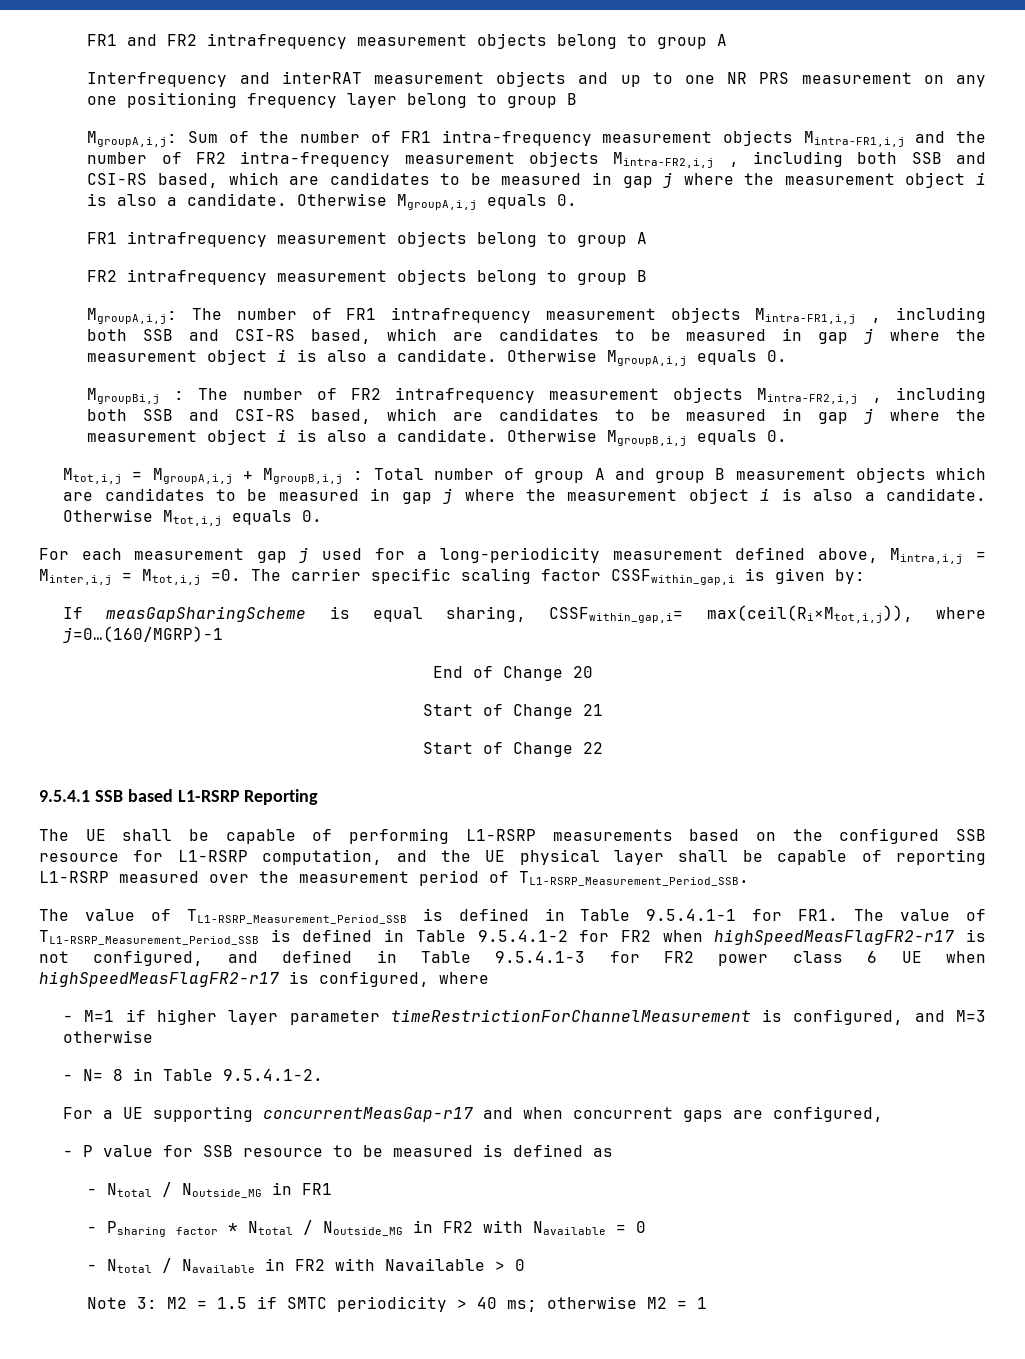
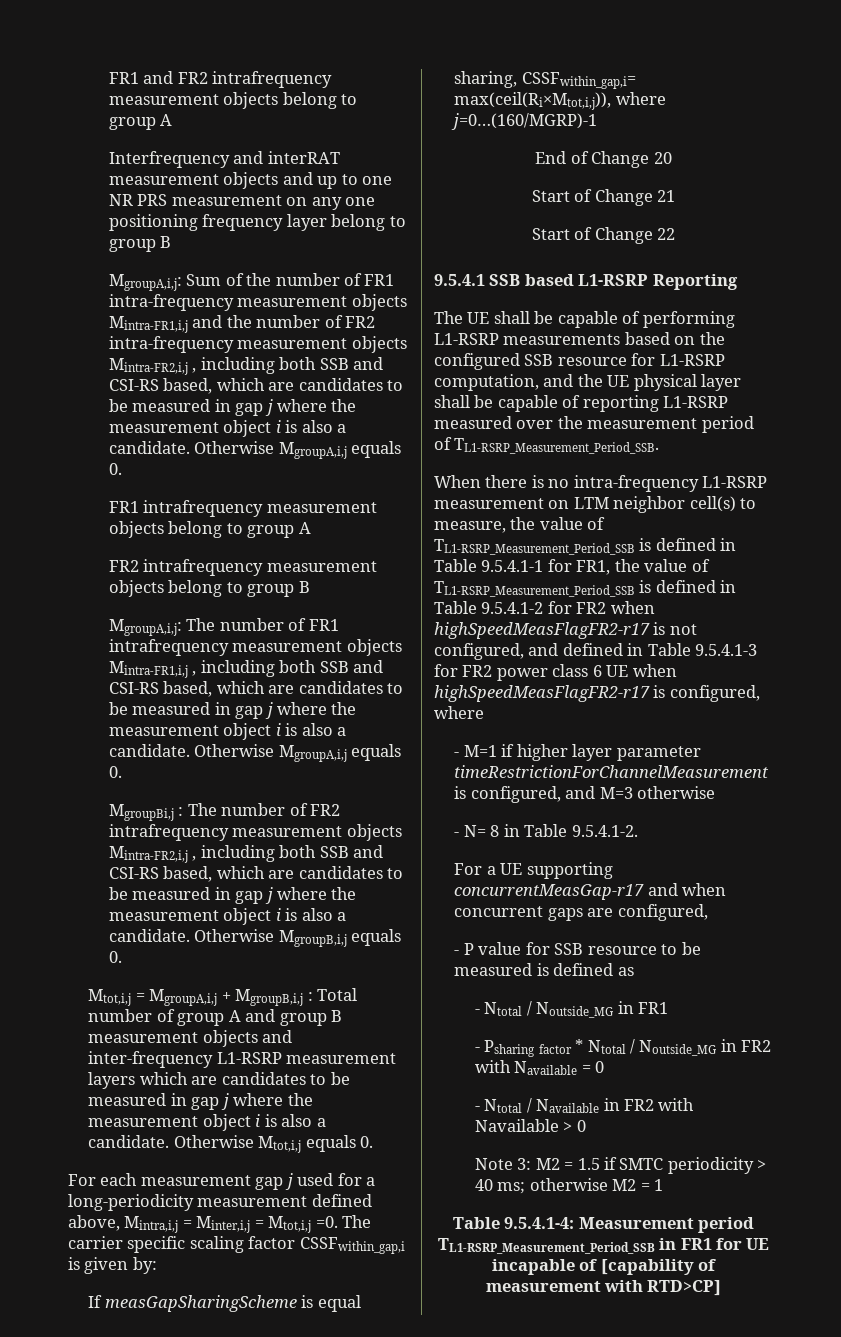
- Mtot,i,j = MgroupA,i,j + MgroupB,i,j : Total number of group A and group B measurement objects which are candidates to be measured in gap j where the measurement object i is also a candidate.
+ Mtot,i,j = MgroupA,i,j + MgroupB,i,j : Total number of group A and group B measurement objects and inter-frequency L1-RSRP measurement layers which are candidates to be measured in gap j where the measurement object i is also a candidate.
- The value of TL1-RSRP_Measurement_Period_SSB is defined in Table 9.5.4.1-1 for FR1. The value of TL1-RSRP_Measurement_Period_SSB is defined in Table 9.5.4.1-2 for FR2 when highSpeedMeasFlagFR2-r17 is not configured, and defined in Table 9.5.4.1-3 for FR2 power class 6 UE when highSpeedMeasFlagFR2-r17 is configured, where
+ When there is no intra-frequency L1-RSRP measurement on LTM neighbor cell(s) to measure, the value of TL1-RSRP_Measurement_Period_SSB is defined in Table 9.5.4.1-1 for FR1, the value of TL1-RSRP_Measurement_Period_SSB is defined in Table 9.5.4.1-2 for FR2 when highSpeedMeasFlagFR2-r17 is not configured, and defined in Table 9.5.4.1-3 for FR2 power class 6 UE when highSpeedMeasFlagFR2-r17 is configured, where
+ Table 9.5.4.1-4: Measurement period TL1-RSRP_Measurement_Period_SSB in FR1 for UE incapable of [capability of measurement with RTD>CP]

